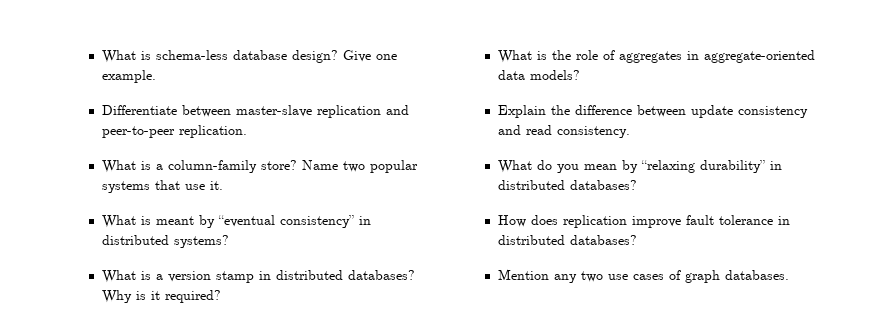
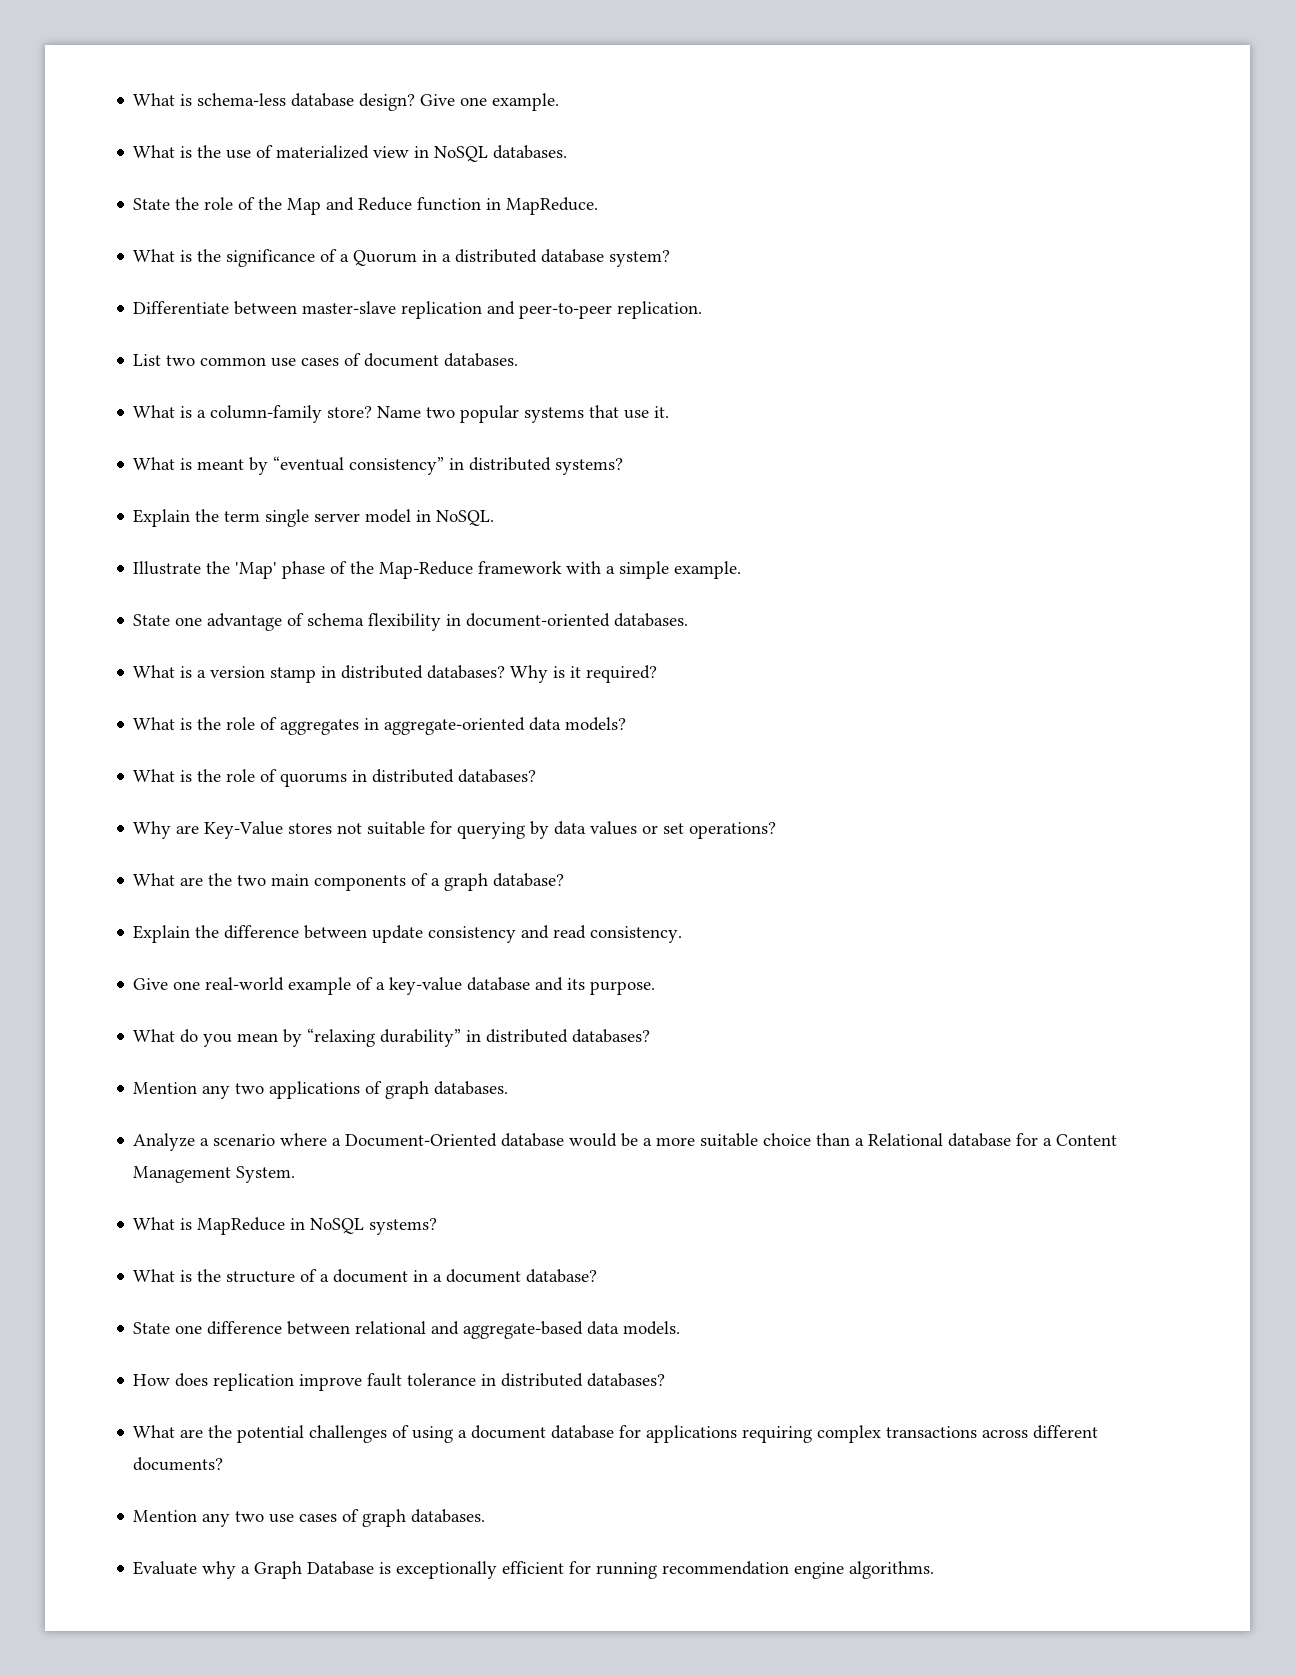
+ What is the use of materialized view in NoSQL databases.
+ State the role of the Map and Reduce function in MapReduce.
+ What is the significance of a Quorum in a distributed database system?
+ List two common use cases of document databases.
+ Explain the term single server model in NoSQL.
+ Illustrate the 'Map' phase of the Map-Reduce framework with a simple example.
+ State one advantage of schema flexibility in document-oriented databases.
+ What is the role of quorums in distributed databases?
+ Why are Key-Value stores not suitable for querying by data values or set operations?
+ What are the two main components of a graph database?
+ Give one real-world example of a key-value database and its purpose.
+ Mention any two applications of graph databases.
+ Analyze a scenario where a Document-Oriented database would be a more suitable choice than a Relational database for a Content Management System.
+ What is MapReduce in NoSQL systems?
+ What is the structure of a document in a document database?
+ State one difference between relational and aggregate-based data models.
+ What are the potential challenges of using a document database for applications requiring complex transactions across different documents?
+ Evaluate why a Graph Database is exceptionally efficient for running recommendation engine algorithms.

